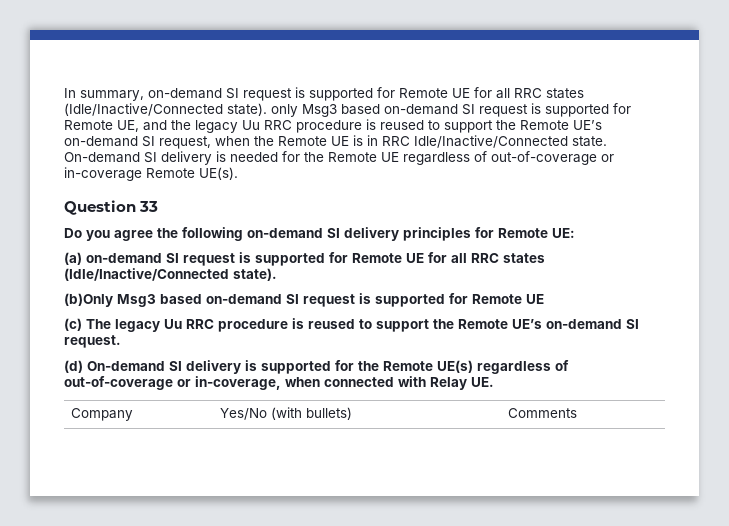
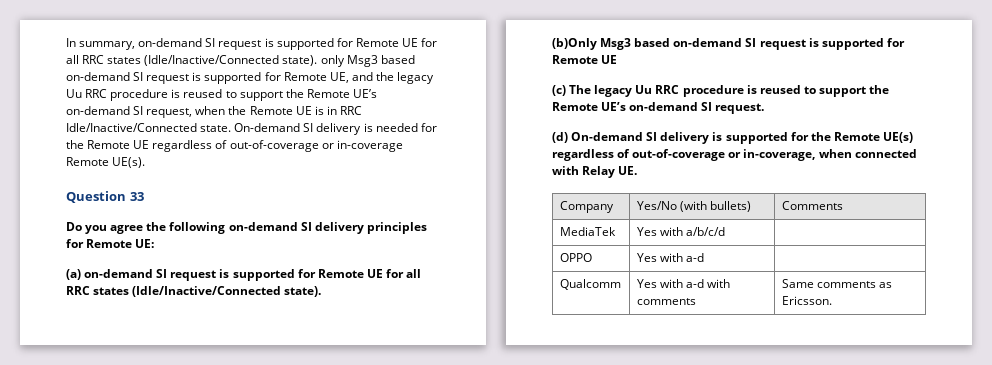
+ MediaTek | Yes with a/b/c/d |
+ OPPO | Yes with a-d |
+ Qualcomm | Yes with a-d with comments | Same comments as Ericsson.

